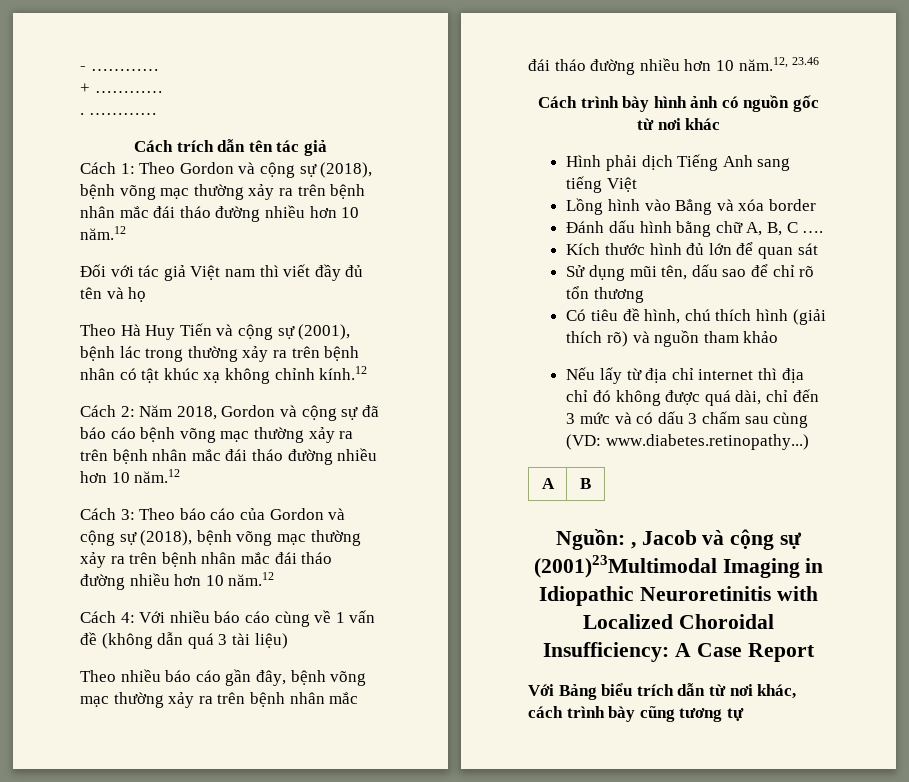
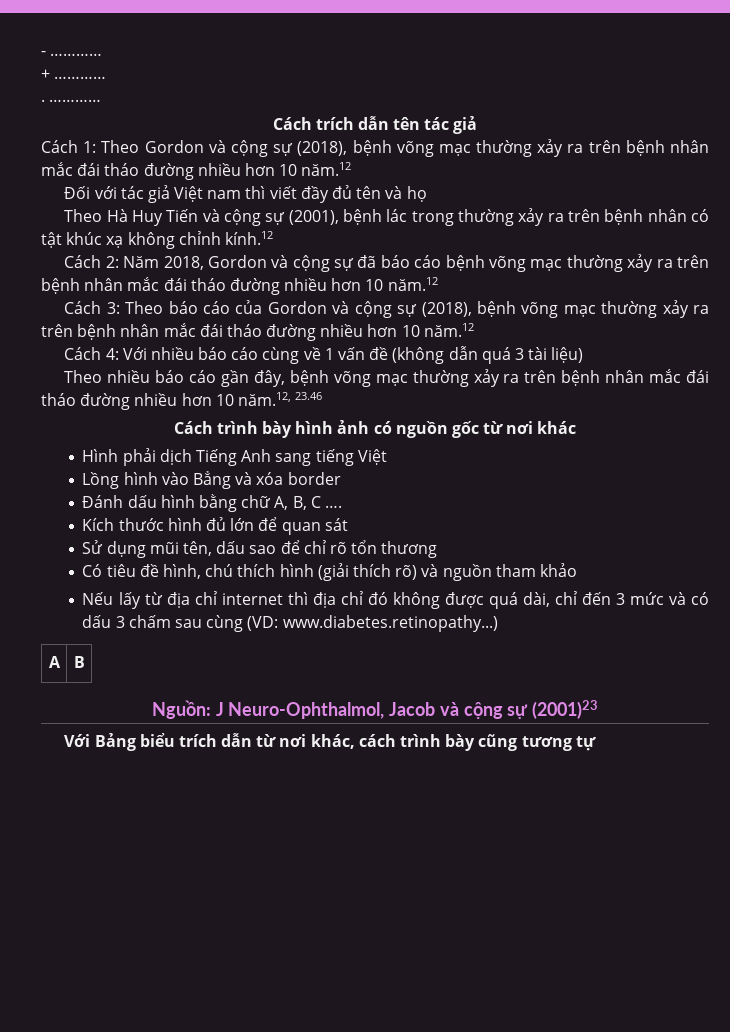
- Nguồn: , Jacob và cộng sự (2001)23Multimodal Imaging in Idiopathic Neuroretinitis with Localized Choroidal Insufficiency: A Case Report
+ Nguồn: J Neuro-Ophthalmol, Jacob và cộng sự (2001)23

